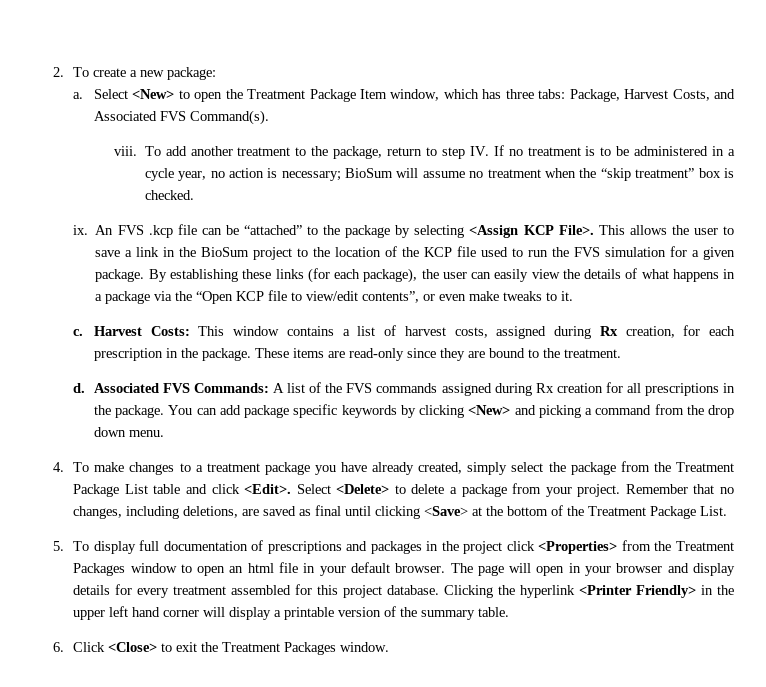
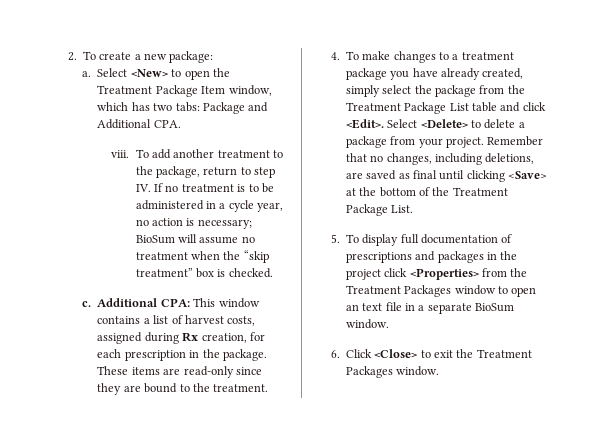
- Select <New> to open the Treatment Package Item window, which has three tabs: Package, Harvest Costs, and Associated FVS Command(s).
+ Select <New> to open the Treatment Package Item window, which has two tabs: Package and Additional CPA.
- ix. An FVS .kcp file can be “attached” to the package by selecting <Assign KCP File>. This allows the user to save a link in the BioSum project to the location of the KCP file used to run the FVS simulation for a given package. By establishing these links (for each package), the user can easily view the details of what happens in a package via the “Open KCP file to view/edit contents”, or even make tweaks to it.
- c. Harvest Costs: This window contains a list of harvest costs, assigned during Rx creation, for each prescription in the package.
+ c. Additional CPA: This window contains a list of harvest costs, assigned during Rx creation, for each prescription in the package.
- d. Associated FVS Commands: A list of the FVS commands assigned during Rx creation for all prescriptions in the package. You can add package specific keywords by clicking <New> and picking a command from the drop down menu.
- 5. To display full documentation of prescriptions and packages in the project click <Properties> from the Treatment Packages window to open an html file in your default browser. The page will open in your browser and display details for every treatment assembled for this project database. Clicking the hyperlink <Printer Friendly> in the upper left hand corner will display a printable version of the summary table.
+ 5. To display full documentation of prescriptions and packages in the project click <Properties> from the Treatment Packages window to open an text file in a separate BioSum window.

